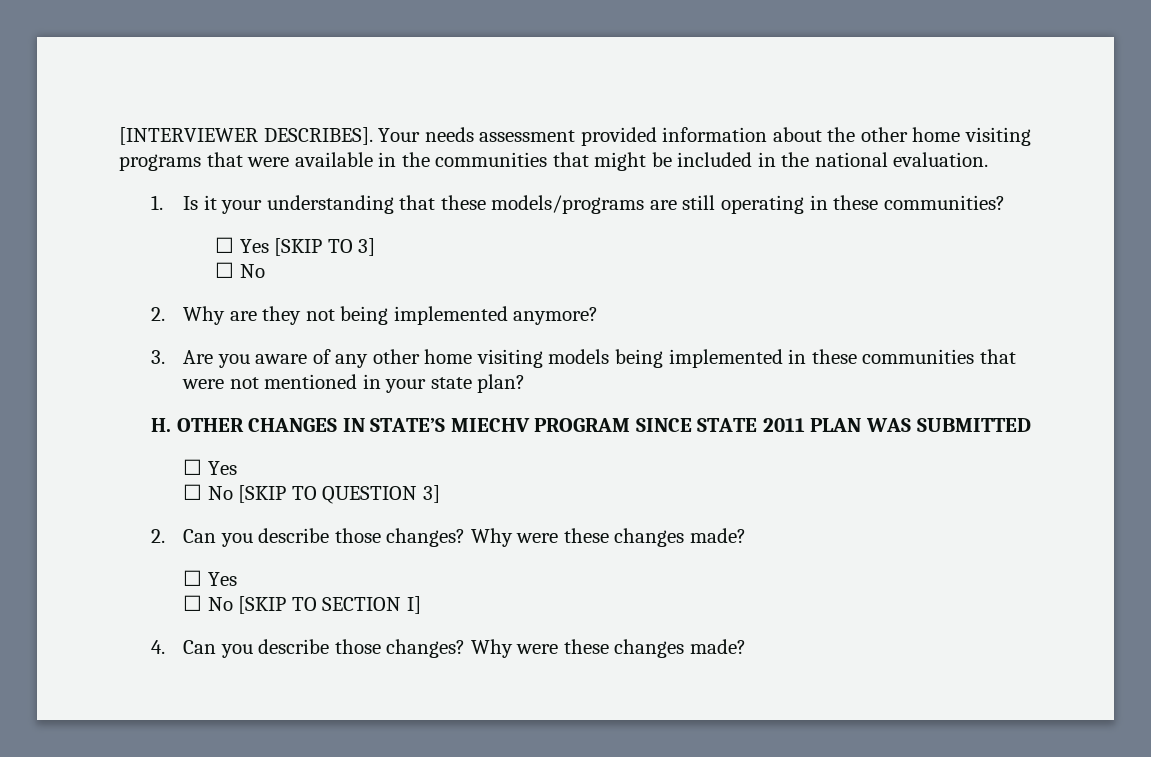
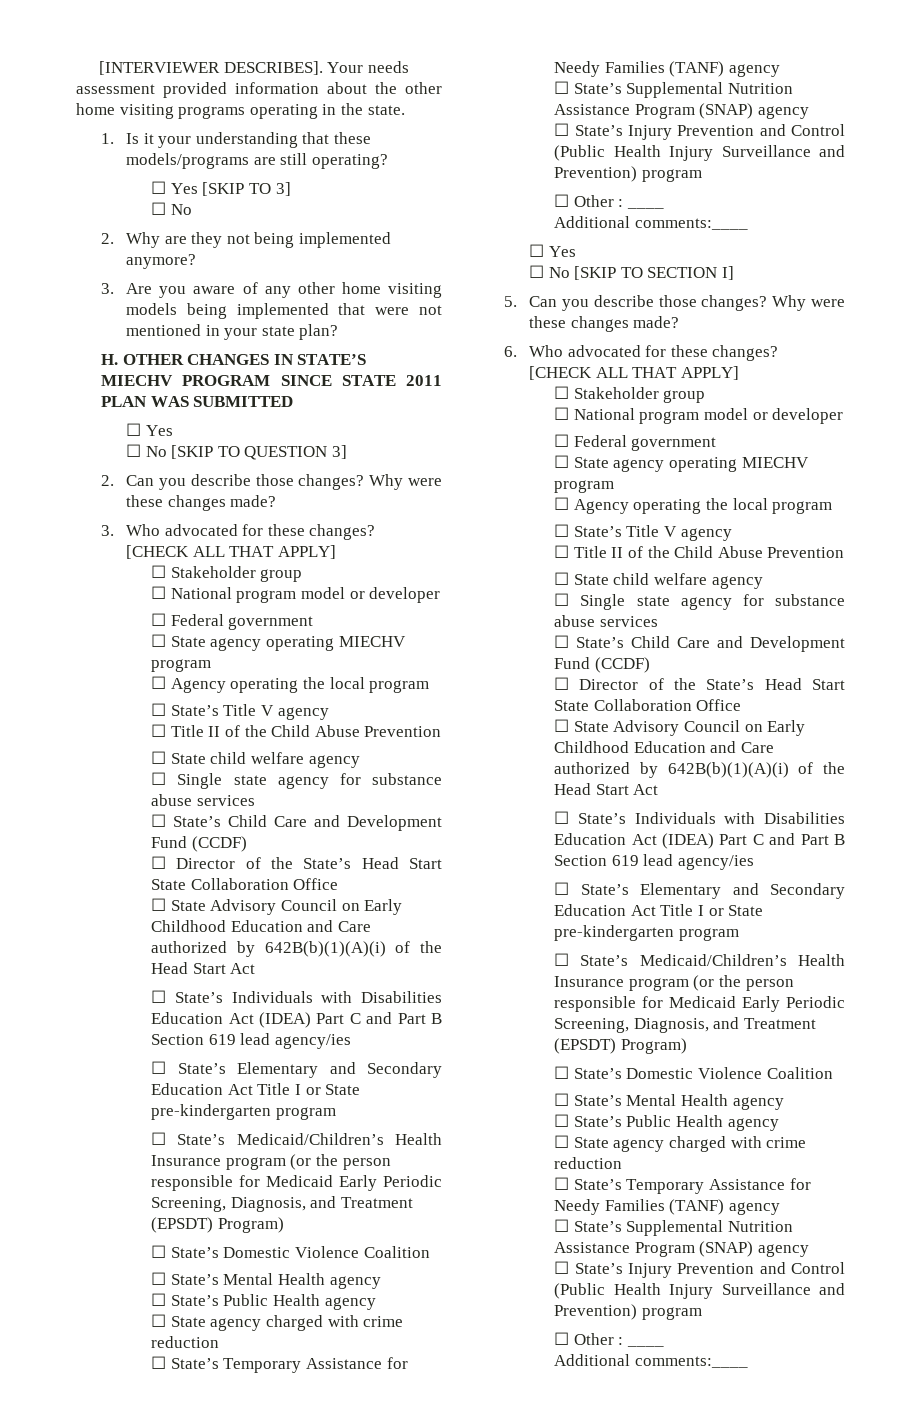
- Your needs assessment provided information about the other home visiting programs that were available in the communities that might be included in the national evaluation.
+ Your needs assessment provided information about the other home visiting programs operating in the state.
- 1. Is it your understanding that these models/programs are still operating in these communities?
+ 1. Is it your understanding that these models/programs are still operating?
- 3. Are you aware of any other home visiting models being implemented in these communities that were not mentioned in your state plan?
+ 3. Are you aware of any other home visiting models being implemented that were not mentioned in your state plan?
+ 3. Who advocated for these changes? [CHECK ALL THAT APPLY]
+ ☐ Stakeholder group
+ ☐ National program model or developer
+ ☐ Federal government
+ ☐ State agency operating MIECHV program
+ ☐ Agency operating the local program
+ ☐ State’s Title V agency
+ ☐ Title II of the Child Abuse Prevention
+ ☐ State child welfare agency
+ ☐ Single state agency for substance abuse services
+ ☐ State’s Child Care and Development Fund (CCDF)
+ ☐ Director of the State’s Head Start State Collaboration Office
+ ☐ State Advisory Council on Early Childhood Education and Care authorized by 642B(b)(1)(A)(i) of the Head Start Act
+ ☐ State’s Individuals with Disabilities Education Act (IDEA) Part C and Part B Section 619 lead agency/ies
+ ☐ State’s Elementary and Secondary Education Act Title I or State pre-kindergarten program
+ ☐ State’s Medicaid/Children’s Health Insurance program (or the person responsible for Medicaid Early Periodic Screening, Diagnosis, and Treatment (EPSDT) Program)
+ ☐ State’s Domestic Violence Coalition
+ ☐ State’s Mental Health agency
+ ☐ State’s Public Health agency
+ ☐ State agency charged with crime reduction
+ ☐ State’s Temporary Assistance for Needy Families (TANF) agency
+ ☐ State’s Supplemental Nutrition Assistance Program (SNAP) agency
+ ☐ State’s Injury Prevention and Control (Public Health Injury Surveillance and Prevention) program
+ ☐ Other : ____
+ Additional comments:____
- 4. Can you describe those changes?
+ 5. Can you describe those changes?
+ 6. Who advocated for these changes? [CHECK ALL THAT APPLY]
+ ☐ Stakeholder group
+ ☐ National program model or developer
+ ☐ Federal government
+ ☐ State agency operating MIECHV program
+ ☐ Agency operating the local program
+ ☐ State’s Title V agency
+ ☐ Title II of the Child Abuse Prevention
+ ☐ State child welfare agency
+ ☐ Single state agency for substance abuse services
+ ☐ State’s Child Care and Development Fund (CCDF)
+ ☐ Director of the State’s Head Start State Collaboration Office
+ ☐ State Advisory Council on Early Childhood Education and Care authorized by 642B(b)(1)(A)(i) of the Head Start Act
+ ☐ State’s Individuals with Disabilities Education Act (IDEA) Part C and Part B Section 619 lead agency/ies
+ ☐ State’s Elementary and Secondary Education Act Title I or State pre-kindergarten program
+ ☐ State’s Medicaid/Children’s Health Insurance program (or the person responsible for Medicaid Early Periodic Screening, Diagnosis, and Treatment (EPSDT) Program)
+ ☐ State’s Domestic Violence Coalition
+ ☐ State’s Mental Health agency
+ ☐ State’s Public Health agency
+ ☐ State agency charged with crime reduction
+ ☐ State’s Temporary Assistance for Needy Families (TANF) agency
+ ☐ State’s Supplemental Nutrition Assistance Program (SNAP) agency
+ ☐ State’s Injury Prevention and Control (Public Health Injury Surveillance and Prevention) program
+ ☐ Other : ____
+ Additional comments:____

